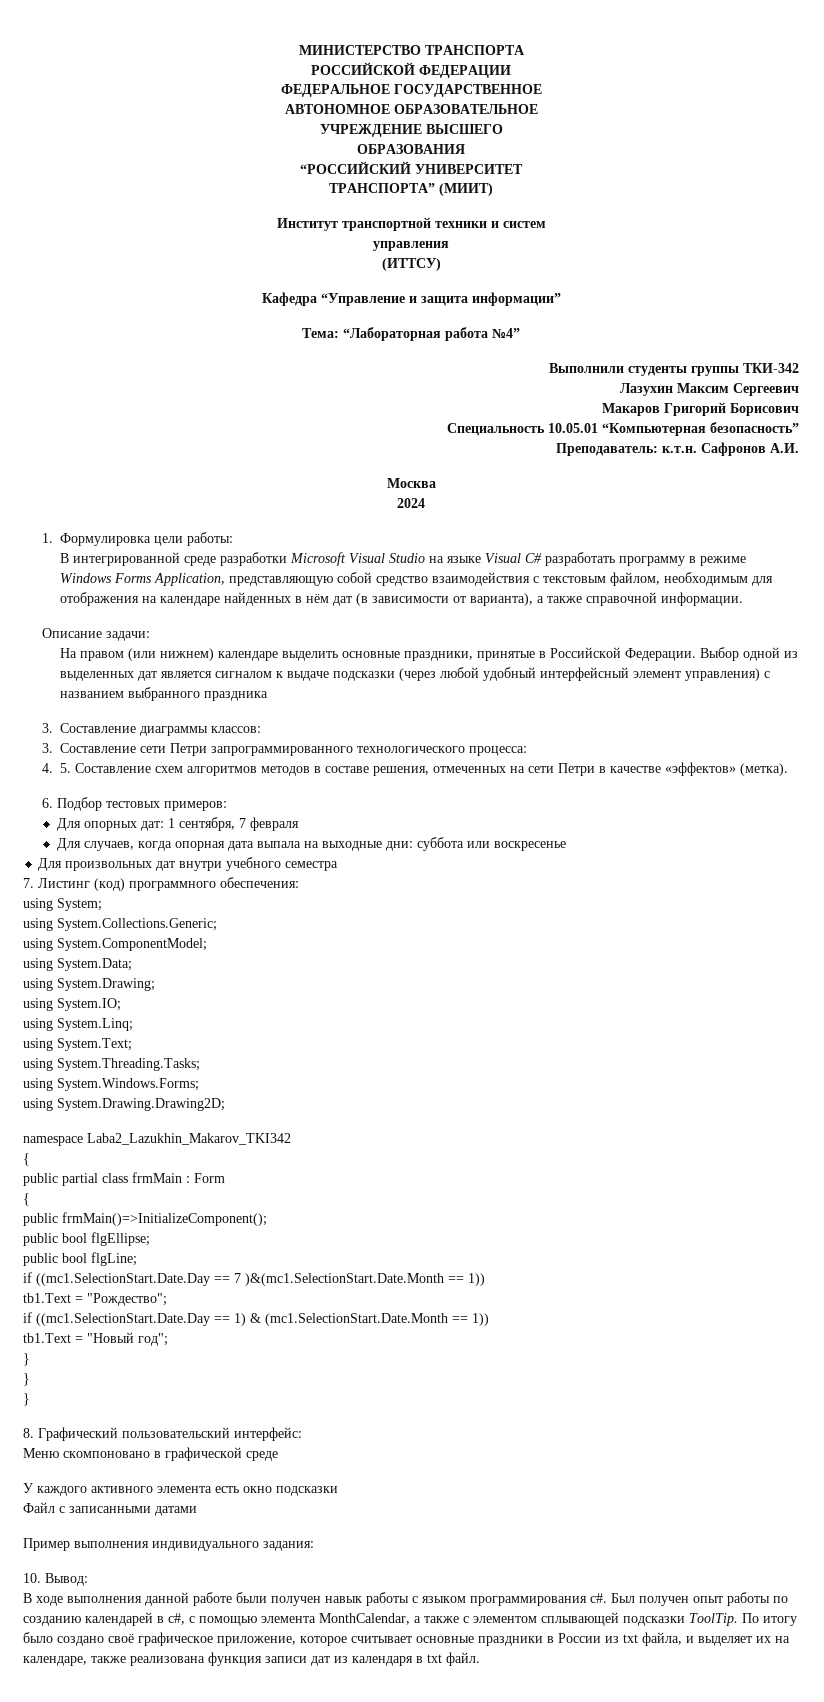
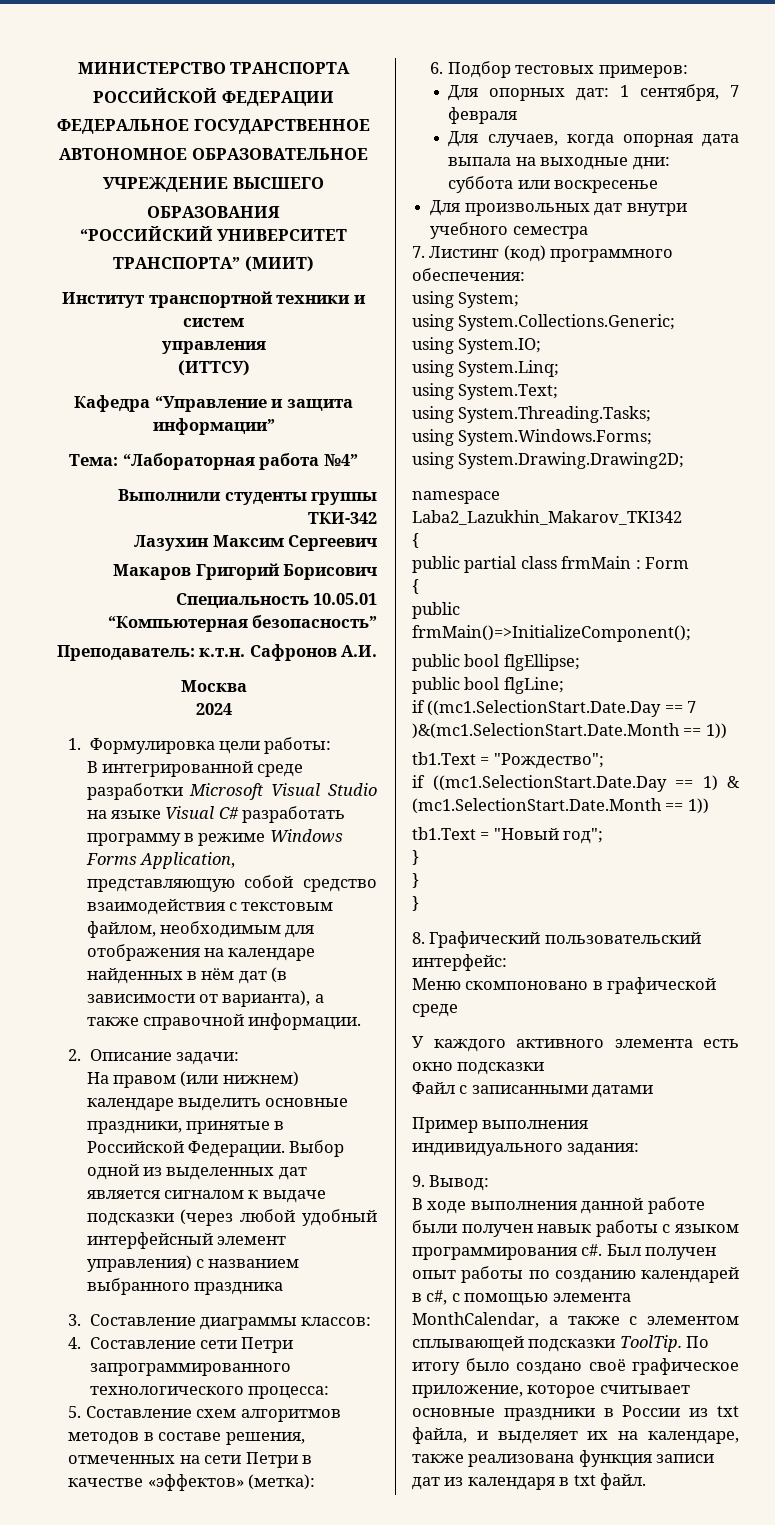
- Описание задачи:
+ 2. Описание задачи:
- 3. Составление сети Петри запрограммированного технологического процесса:
+ 4. Составление сети Петри запрограммированного технологического процесса:
- 4. 5. Составление схем алгоритмов методов в составе решения, отмеченных на сети Петри в качестве «эффектов» (метка).
+ 5. Составление схем алгоритмов методов в составе решения, отмеченных на сети Петри в качестве «эффектов» (метка):
- using System.ComponentModel;
- using System.Data;
- using System.Drawing;
- 10. Вывод:
+ 9. Вывод:

